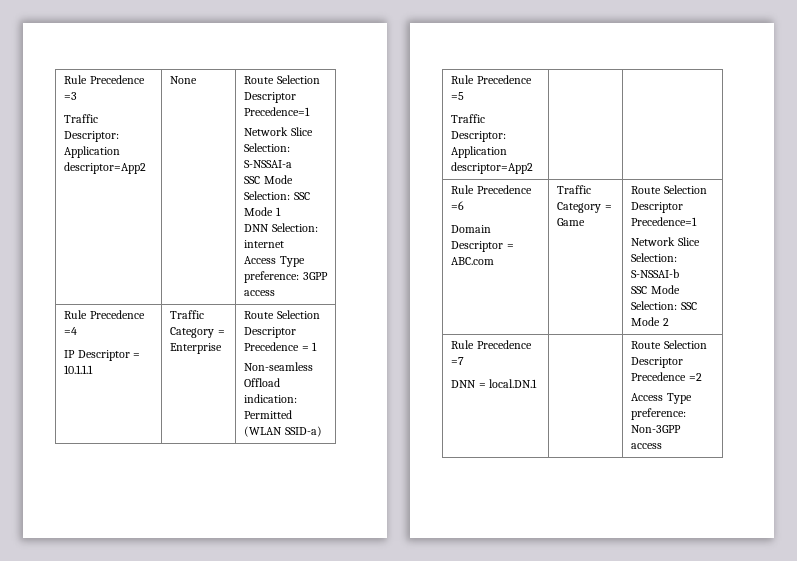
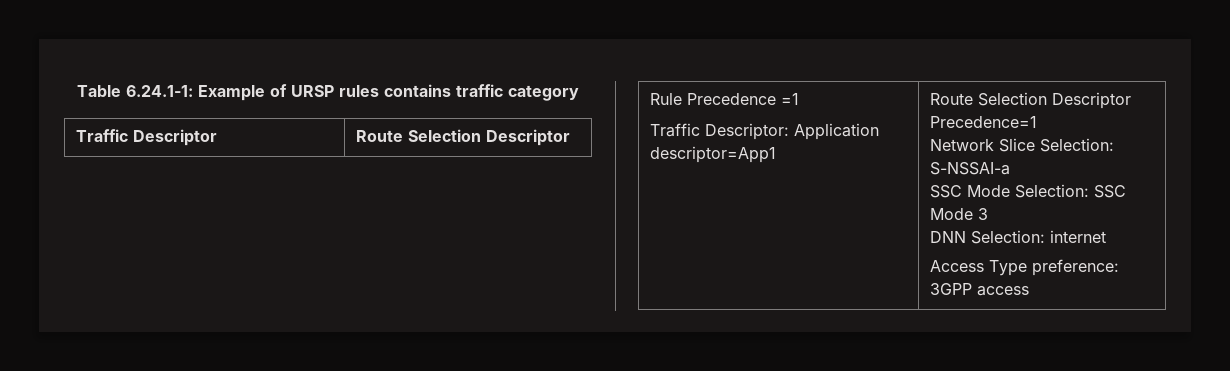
- Rule Precedence =3
- Traffic Descriptor: Application descriptor=App2 | None | Route Selection Descriptor Precedence=1
+ Table 6.24.1-1: Example of URSP rules contains traffic category
+ Traffic Descriptor | Route Selection Descriptor
+ Rule Precedence =1
+ Traffic Descriptor: Application descriptor=App1 | Route Selection Descriptor Precedence=1
  Network Slice Selection: S-NSSAI-a
- SSC Mode Selection: SSC Mode 1
+ SSC Mode Selection: SSC Mode 3
- Rule Precedence =4
- IP Descriptor = 10.1.1.1 | Traffic Category = Enterprise | Route Selection Descriptor Precedence = 1
- Non-seamless Offload indication: Permitted (WLAN SSID-a)
- Rule Precedence =5
- Traffic Descriptor: Application descriptor=App2 | |
- Rule Precedence =6
- Domain Descriptor = ABC.com | Traffic Category = Game | Route Selection Descriptor Precedence=1
- Network Slice Selection: S-NSSAI-b
- SSC Mode Selection: SSC Mode 2
- Rule Precedence =7
- DNN = local.DN.1 | | Route Selection Descriptor Precedence =2
- Access Type preference: Non-3GPP access

